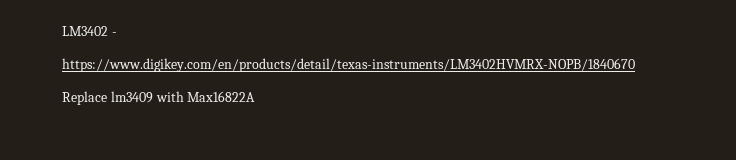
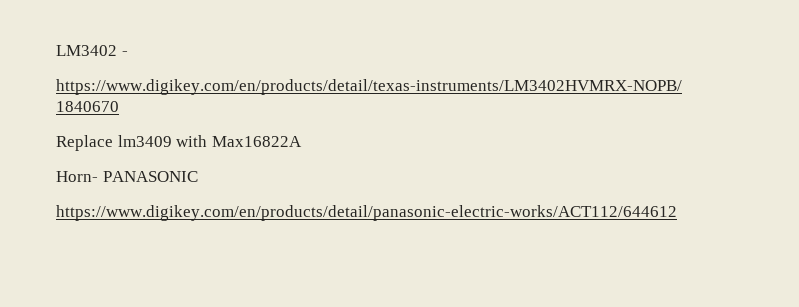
+ Horn- PANASONIC
+ https://www.digikey.com/en/products/detail/panasonic-electric-works/ACT112/644612

